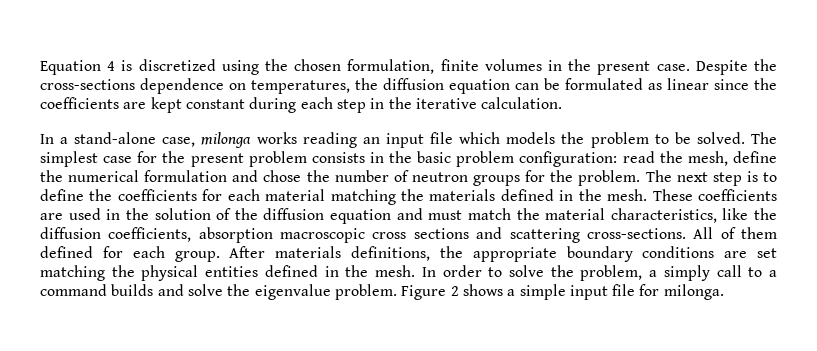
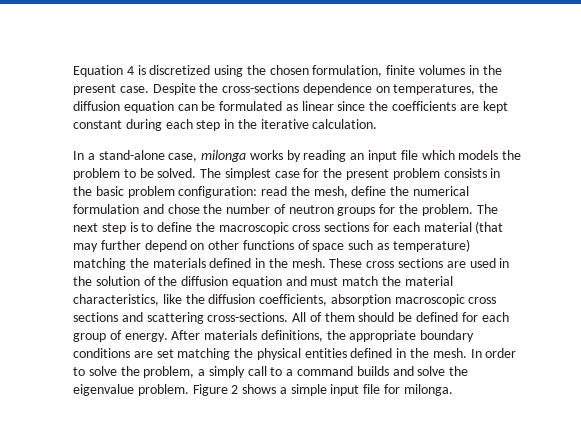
- In a stand-alone case, milonga works reading an input file which models the problem to be solved.
+ In a stand-alone case, milonga works by reading an input file which models the problem to be solved.
- The next step is to define the coefficients for each material matching the materials defined in the mesh.
+ The next step is to define the macroscopic cross sections for each material (that may further depend on other functions of space such as temperature) matching the materials defined in the mesh.
- These coefficients are used in the solution of the diffusion equation and must match the material characteristics, like the diffusion coefficients, absorption macroscopic cross sections and scattering cross-sections.
+ These cross sections are used in the solution of the diffusion equation and must match the material characteristics, like the diffusion coefficients, absorption macroscopic cross sections and scattering cross-sections.
- All of them defined for each group.
+ All of them should be defined for each group of energy.

